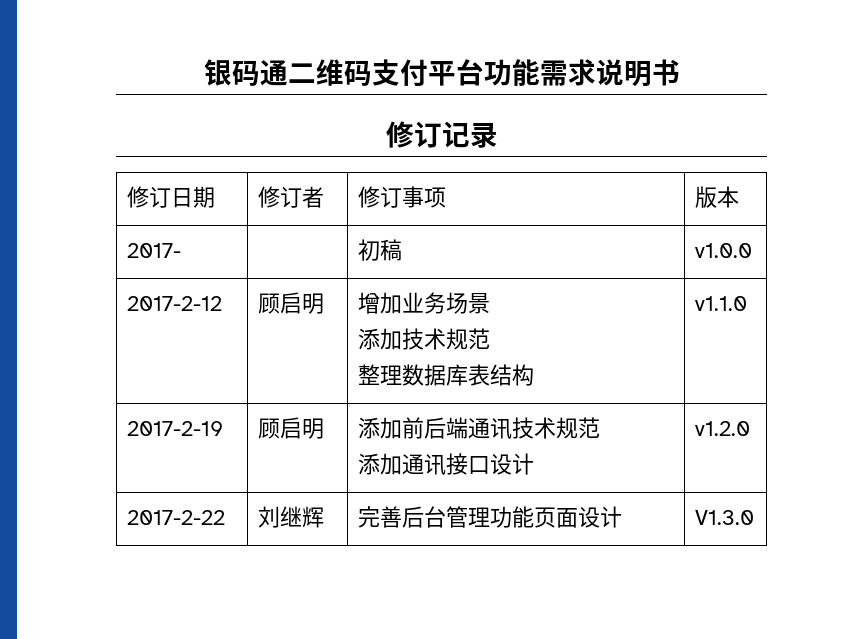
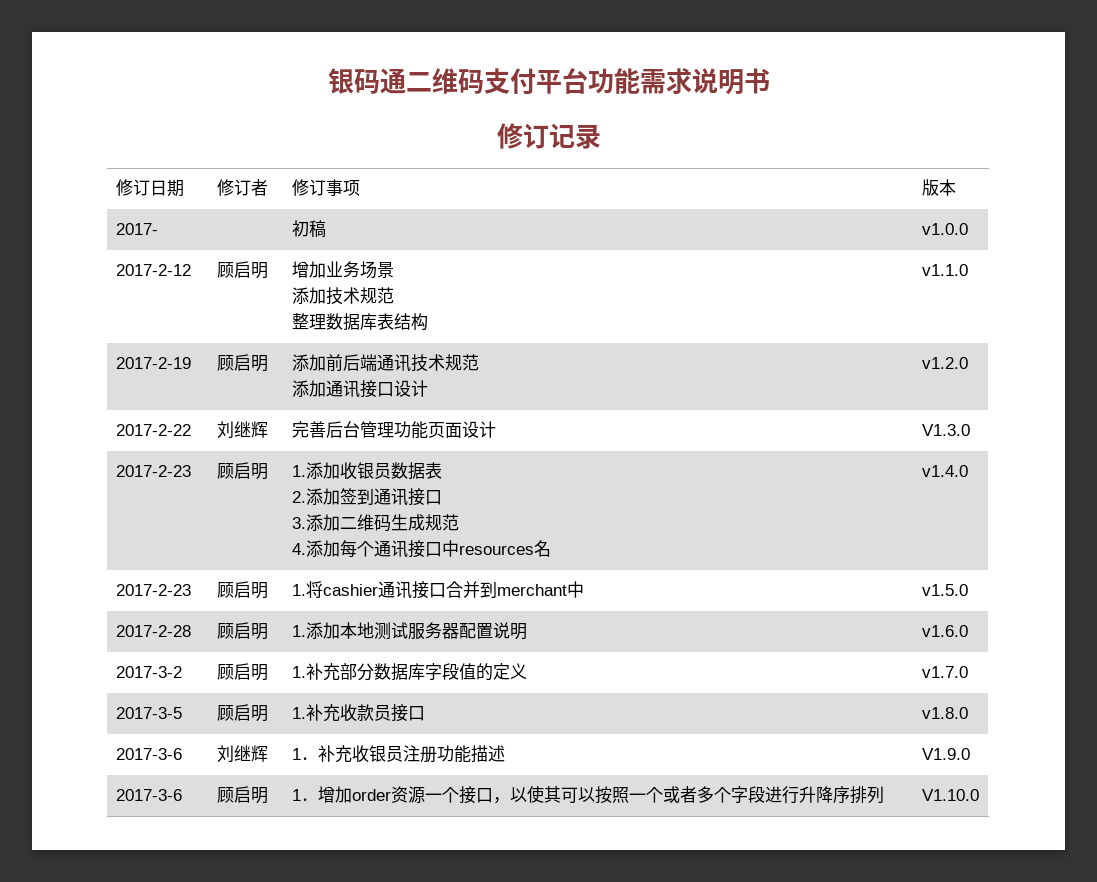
+ 2017-2-23 | 顾启明 | 1.添加收银员数据表
+ 2.添加签到通讯接口
+ 3.添加二维码生成规范
+ 4.添加每个通讯接口中resources名 | v1.4.0
+ 2017-2-23 | 顾启明 | 1.将cashier通讯接口合并到merchant中 | v1.5.0
+ 2017-2-28 | 顾启明 | 1.添加本地测试服务器配置说明 | v1.6.0
+ 2017-3-2 | 顾启明 | 1.补充部分数据库字段值的定义 | v1.7.0
+ 2017-3-5 | 顾启明 | 1.补充收款员接口 | v1.8.0
+ 2017-3-6 | 刘继辉 | 1．补充收银员注册功能描述 | V1.9.0
+ 2017-3-6 | 顾启明 | 1．增加order资源一个接口，以使其可以按照一个或者多个字段进行升降序排列 | V1.10.0

